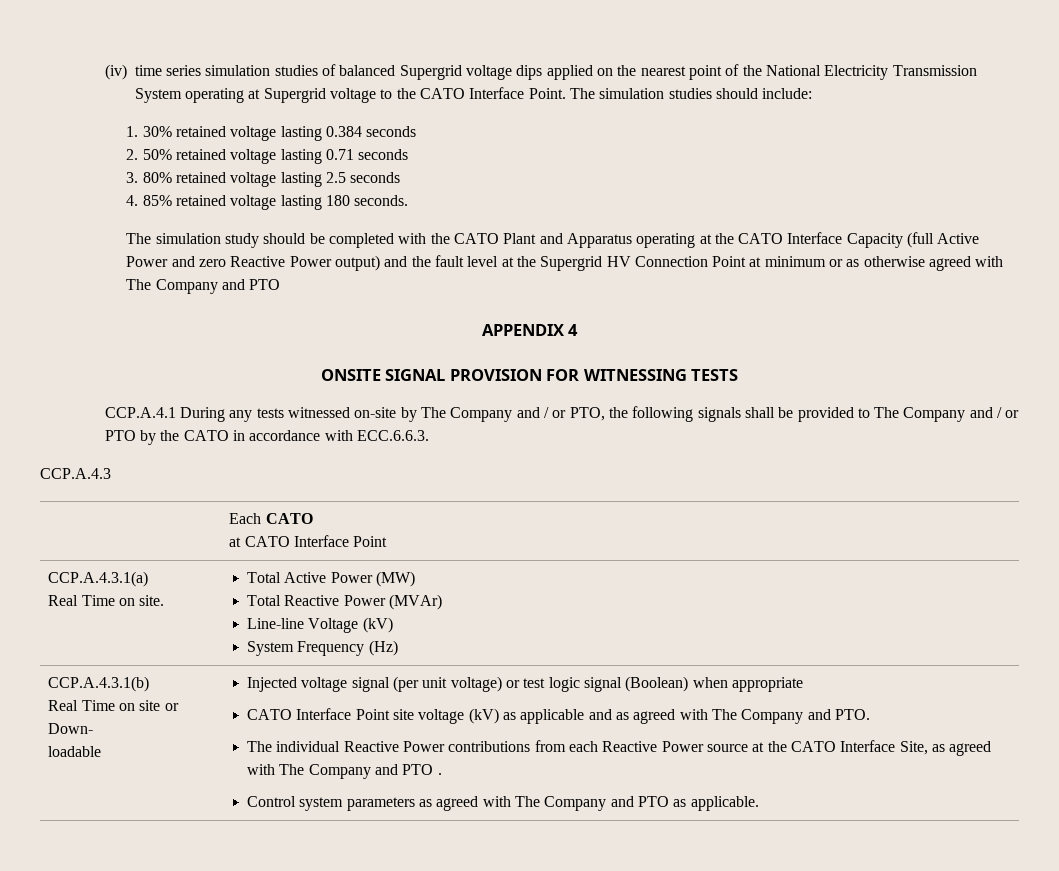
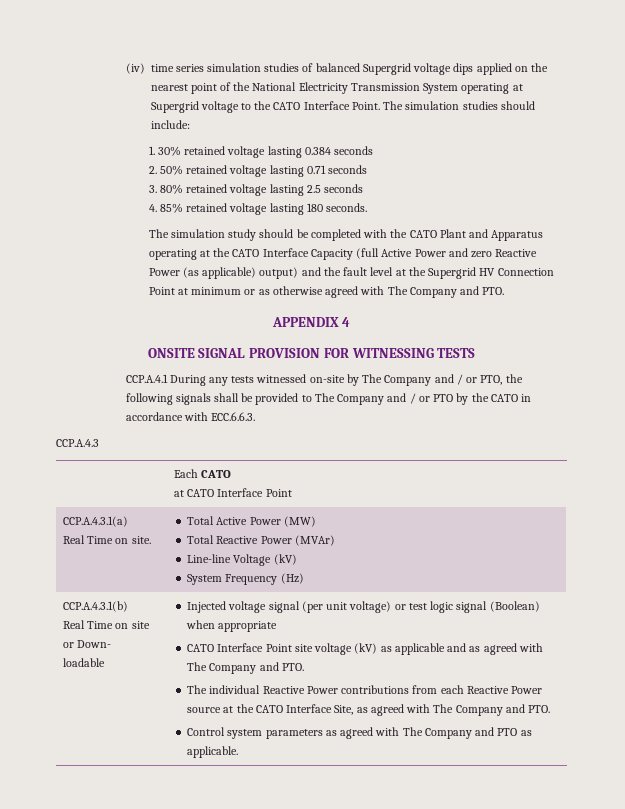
- The simulation study should be completed with the CATO Plant and Apparatus operating at the CATO Interface Capacity (full Active Power and zero Reactive Power output) and the fault level at the Supergrid HV Connection Point at minimum or as otherwise agreed with The Company and PTO
+ The simulation study should be completed with the CATO Plant and Apparatus operating at the CATO Interface Capacity (full Active Power and zero Reactive Power (as applicable) output) and the fault level at the Supergrid HV Connection Point at minimum or as otherwise agreed with The Company and PTO.
- The individual Reactive Power contributions from each Reactive Power source at the CATO Interface Site, as agreed with The Company and PTO .
+ The individual Reactive Power contributions from each Reactive Power source at the CATO Interface Site, as agreed with The Company and PTO.

